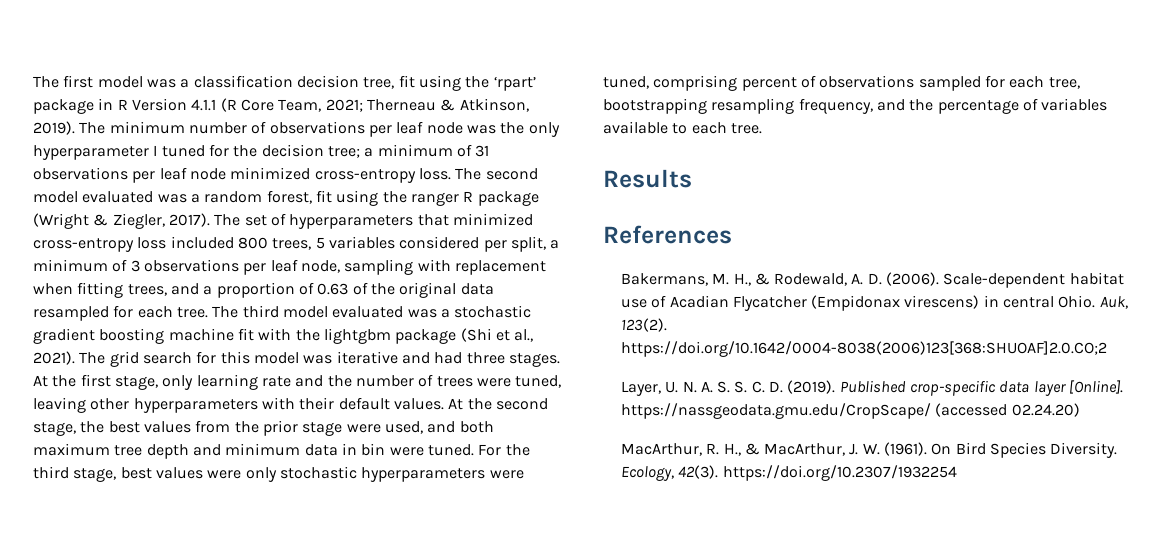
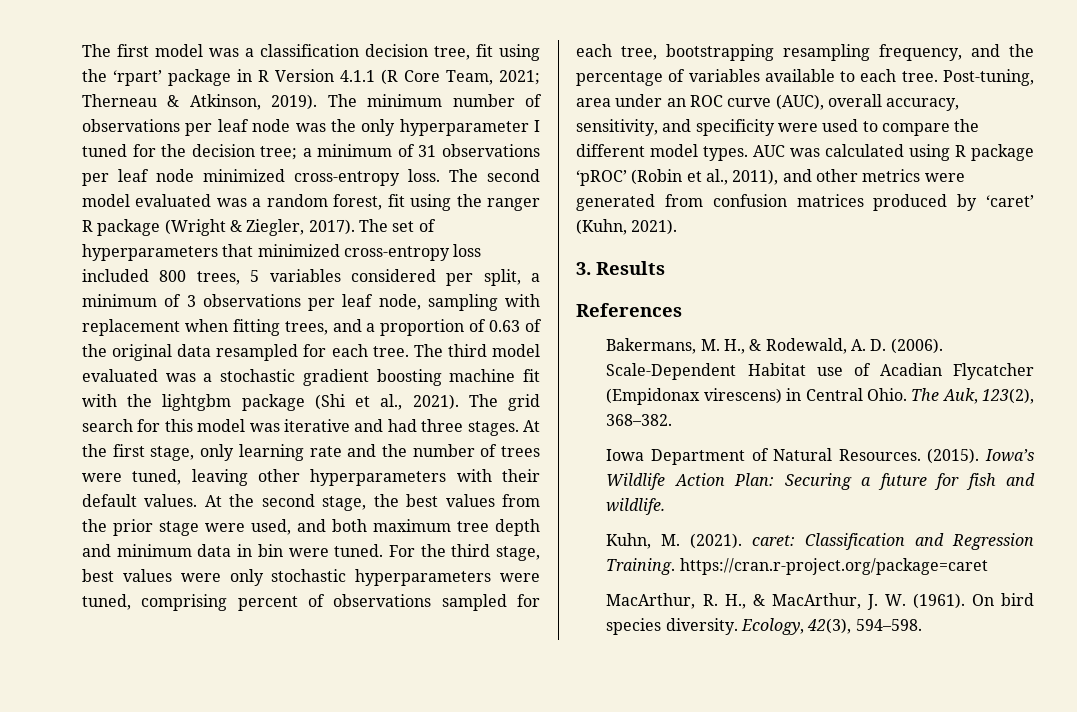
- For the third stage, best values were only stochastic hyperparameters were tuned, comprising percent of observations sampled for each tree, bootstrapping resampling frequency, and the percentage of variables available to each tree.
- Results
+ For the third stage, best values were only stochastic hyperparameters were tuned, comprising percent of observations sampled for each tree, bootstrapping resampling frequency, and the percentage of variables available to each tree. Post-tuning, area under an ROC curve (AUC), overall accuracy, sensitivity, and specificity were used to compare the different model types. AUC was calculated using R package ‘pROC’ (Robin et al., 2011), and other metrics were generated from confusion matrices produced by ‘caret’ (Kuhn, 2021).
+ 3. Results
- Scale-dependent habitat use of Acadian Flycatcher (Empidonax virescens) in central Ohio. Auk, 123(2). https://doi.org/10.1642/0004-8038(2006)123[368:SHUOAF]2.0.CO;2
- Layer, U. N. A. S. S. C. D. (2019). Published crop-specific data layer [Online]. https://nassgeodata.gmu.edu/CropScape/ (accessed 02.24.20)
+ Scale-Dependent Habitat use of Acadian Flycatcher (Empidonax virescens) in Central Ohio. The Auk, 123(2), 368–382.
+ Iowa Department of Natural Resources. (2015). Iowa’s Wildlife Action Plan: Securing a future for fish and wildlife.
+ Kuhn, M. (2021). caret: Classification and Regression Training. https://cran.r-project.org/package=caret
- On Bird Species Diversity. Ecology, 42(3). https://doi.org/10.2307/1932254
+ On bird species diversity. Ecology, 42(3), 594–598.

